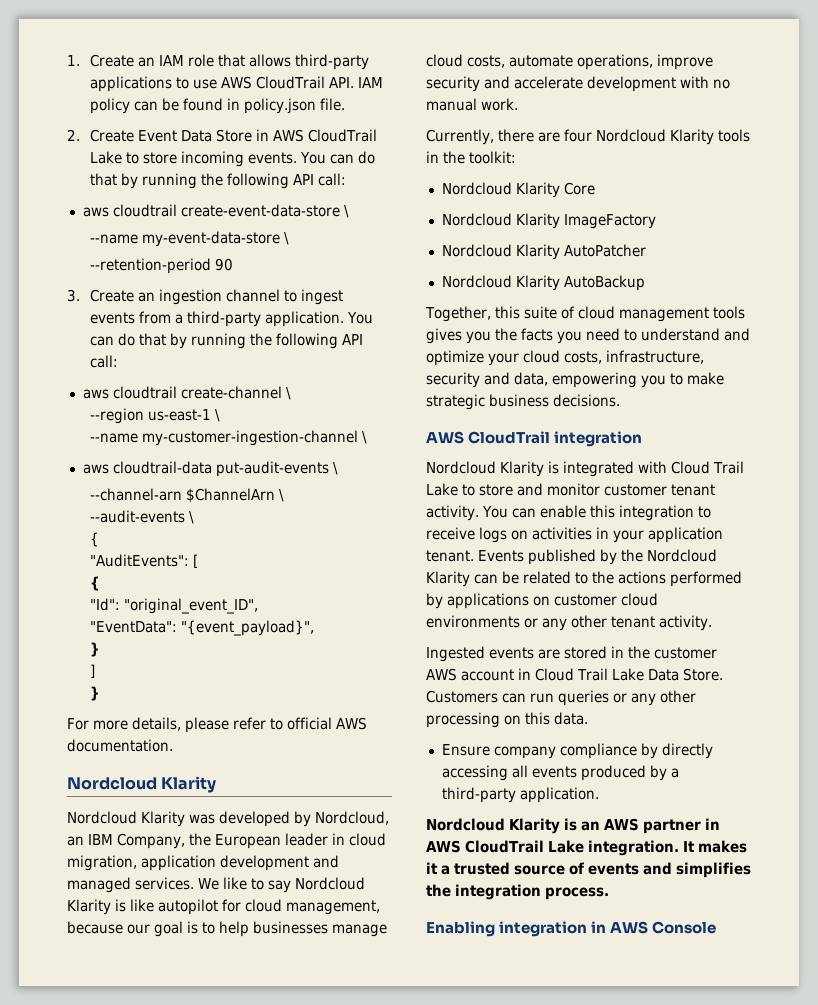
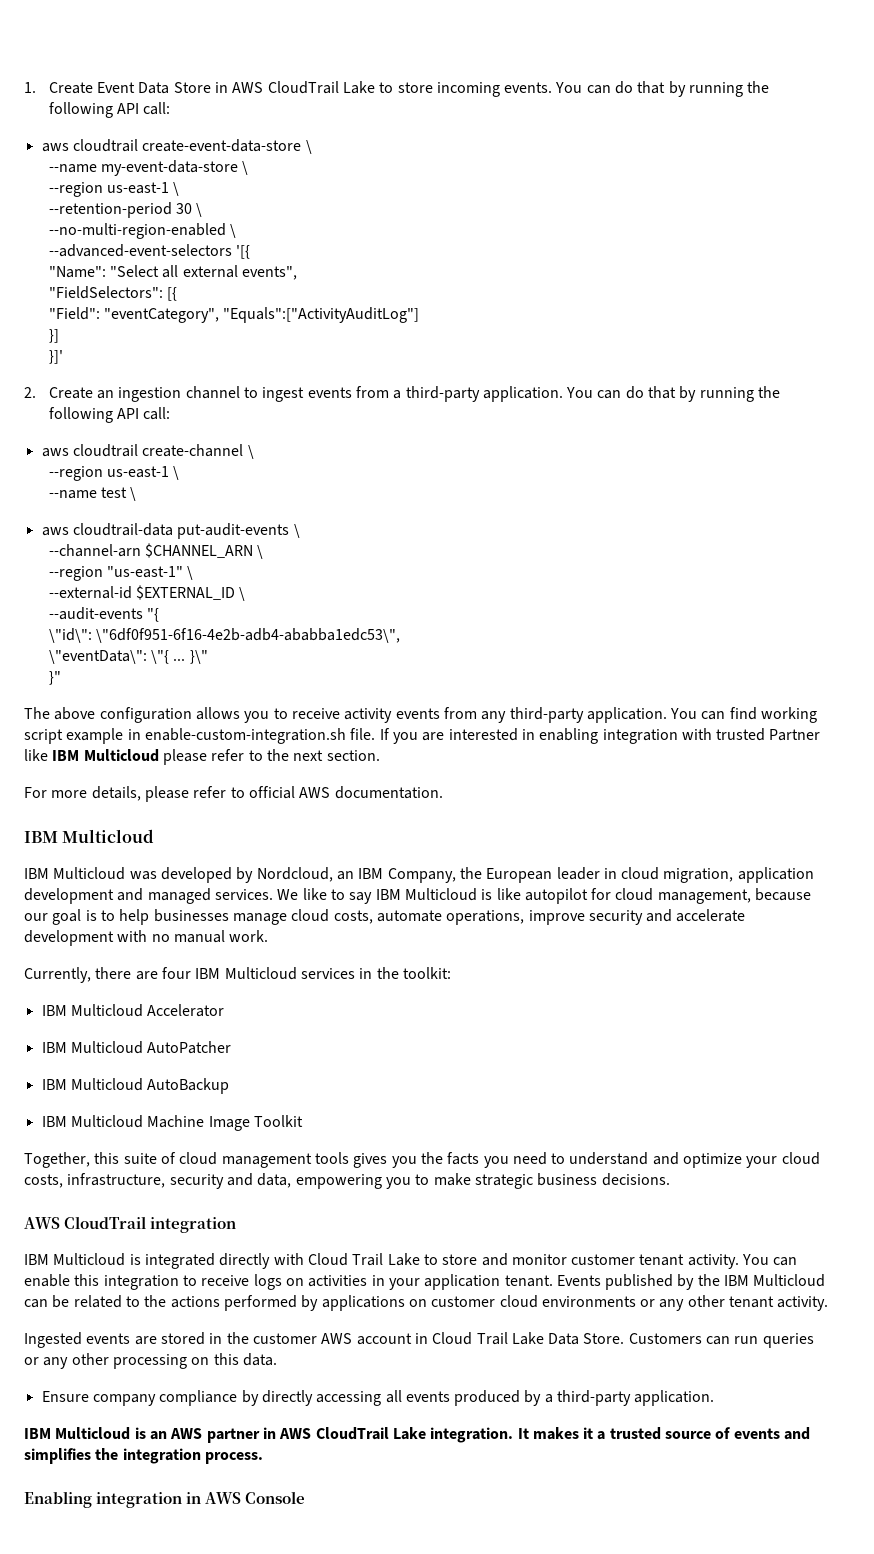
- 1. Create an IAM role that allows third-party applications to use AWS CloudTrail API. IAM policy can be found in policy.json file.
- 2. Create Event Data Store in AWS CloudTrail Lake to store incoming events.
+ 1. Create Event Data Store in AWS CloudTrail Lake to store incoming events.
  --name my-event-data-store \
- --retention-period 90
- 3. Create an ingestion channel to ingest events from a third-party application.
+ --region us-east-1 \
+ --retention-period 30 \
+ --no-multi-region-enabled \
+ --advanced-event-selectors '[{
+ "Name": "Select all external events",
+ "FieldSelectors": [{
+ "Field": "eventCategory", "Equals":["ActivityAuditLog"]
+ }]
+ }]'
+ 2. Create an ingestion channel to ingest events from a third-party application.
- --name my-customer-ingestion-channel \
+ --name test \
- --channel-arn $ChannelArn \
- --audit-events \
- {
- "AuditEvents": [
- {
- "Id": "original_event_ID",
- "EventData": "{event_payload}",
- }
- ]
- }
+ --channel-arn $CHANNEL_ARN \
+ --region "us-east-1" \
+ --external-id $EXTERNAL_ID \
+ --audit-events "{
+ \"id\": \"6df0f951-6f16-4e2b-adb4-ababba1edc53\",
+ \"eventData\": \"{ ... }\"
+ }"
+ The above configuration allows you to receive activity events from any third-party application. You can find working script example in enable-custom-integration.sh file. If you are interested in enabling integration with trusted Partner like IBM Multicloud please refer to the next section.
  For more details, please refer to official AWS documentation.
- Nordcloud Klarity
- Nordcloud Klarity was developed by Nordcloud, an IBM Company, the European leader in cloud migration, application development and managed services.
+ IBM Multicloud
+ IBM Multicloud was developed by Nordcloud, an IBM Company, the European leader in cloud migration, application development and managed services.
- We like to say Nordcloud Klarity is like autopilot for cloud management, because our goal is to help businesses manage cloud costs, automate operations, improve security and accelerate development with no manual work.
+ We like to say IBM Multicloud is like autopilot for cloud management, because our goal is to help businesses manage cloud costs, automate operations, improve security and accelerate development with no manual work.
- Currently, there are four Nordcloud Klarity tools in the toolkit:
+ Currently, there are four IBM Multicloud services in the toolkit:
- Nordcloud Klarity Core
- Nordcloud Klarity ImageFactory
- Nordcloud Klarity AutoPatcher
+ IBM Multicloud Accelerator
+ IBM Multicloud AutoPatcher
- Nordcloud Klarity AutoBackup
+ IBM Multicloud AutoBackup
+ IBM Multicloud Machine Image Toolkit
- Nordcloud Klarity is integrated with Cloud Trail Lake to store and monitor customer tenant activity.
+ IBM Multicloud is integrated directly with Cloud Trail Lake to store and monitor customer tenant activity.
- Events published by the Nordcloud Klarity can be related to the actions performed by applications on customer cloud environments or any other tenant activity.
+ Events published by the IBM Multicloud can be related to the actions performed by applications on customer cloud environments or any other tenant activity.
- Nordcloud Klarity is an AWS partner in AWS CloudTrail Lake integration.
+ IBM Multicloud is an AWS partner in AWS CloudTrail Lake integration.

